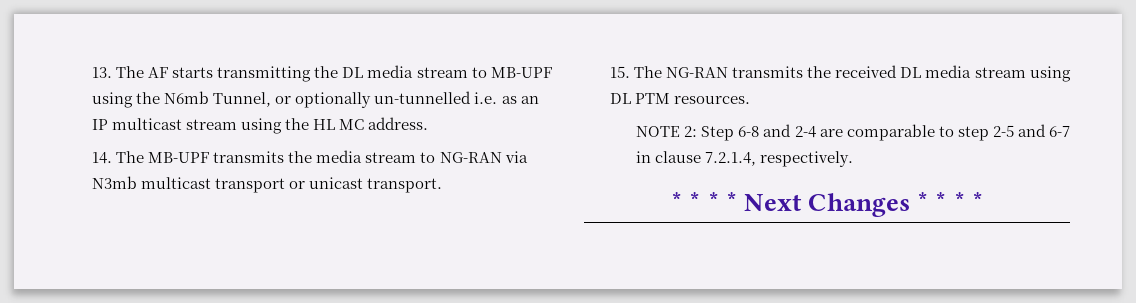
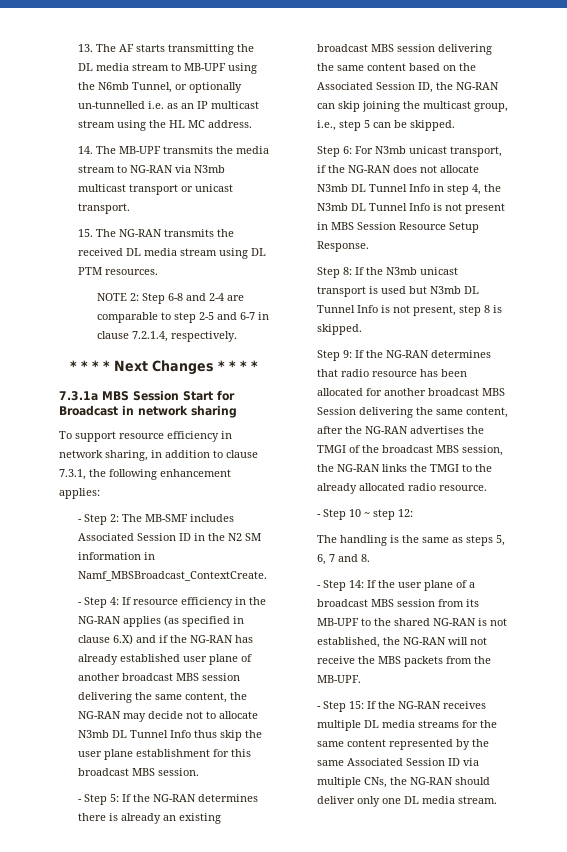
+ 7.3.1a MBS Session Start for Broadcast in network sharing
+ To support resource efficiency in network sharing, in addition to clause 7.3.1, the following enhancement applies:
+ - Step 2: The MB-SMF includes Associated Session ID in the N2 SM information in Namf_MBSBroadcast_ContextCreate.
+ - Step 4: If resource efficiency in the NG-RAN applies (as specified in clause 6.X) and if the NG-RAN has already established user plane of another broadcast MBS session delivering the same content, the NG-RAN may decide not to allocate N3mb DL Tunnel Info thus skip the user plane establishment for this broadcast MBS session.
+ - Step 5: If the NG-RAN determines there is already an existing broadcast MBS session delivering the same content based on the Associated Session ID, the NG-RAN can skip joining the multicast group, i.e., step 5 can be skipped.
+ Step 6: For N3mb unicast transport, if the NG-RAN does not allocate N3mb DL Tunnel Info in step 4, the N3mb DL Tunnel Info is not present in MBS Session Resource Setup Response.
+ Step 8: If the N3mb unicast transport is used but N3mb DL Tunnel Info is not present, step 8 is skipped.
+ Step 9: If the NG-RAN determines that radio resource has been allocated for another broadcast MBS Session delivering the same content, after the NG-RAN advertises the TMGI of the broadcast MBS session, the NG-RAN links the TMGI to the already allocated radio resource.
+ - Step 10 ~ step 12:
+ The handling is the same as steps 5, 6, 7 and 8.
+ - Step 14: If the user plane of a broadcast MBS session from its MB-UPF to the shared NG-RAN is not established, the NG-RAN will not receive the MBS packets from the MB-UPF.
+ - Step 15: If the NG-RAN receives multiple DL media streams for the same content represented by the same Associated Session ID via multiple CNs, the NG-RAN should deliver only one DL media stream.

